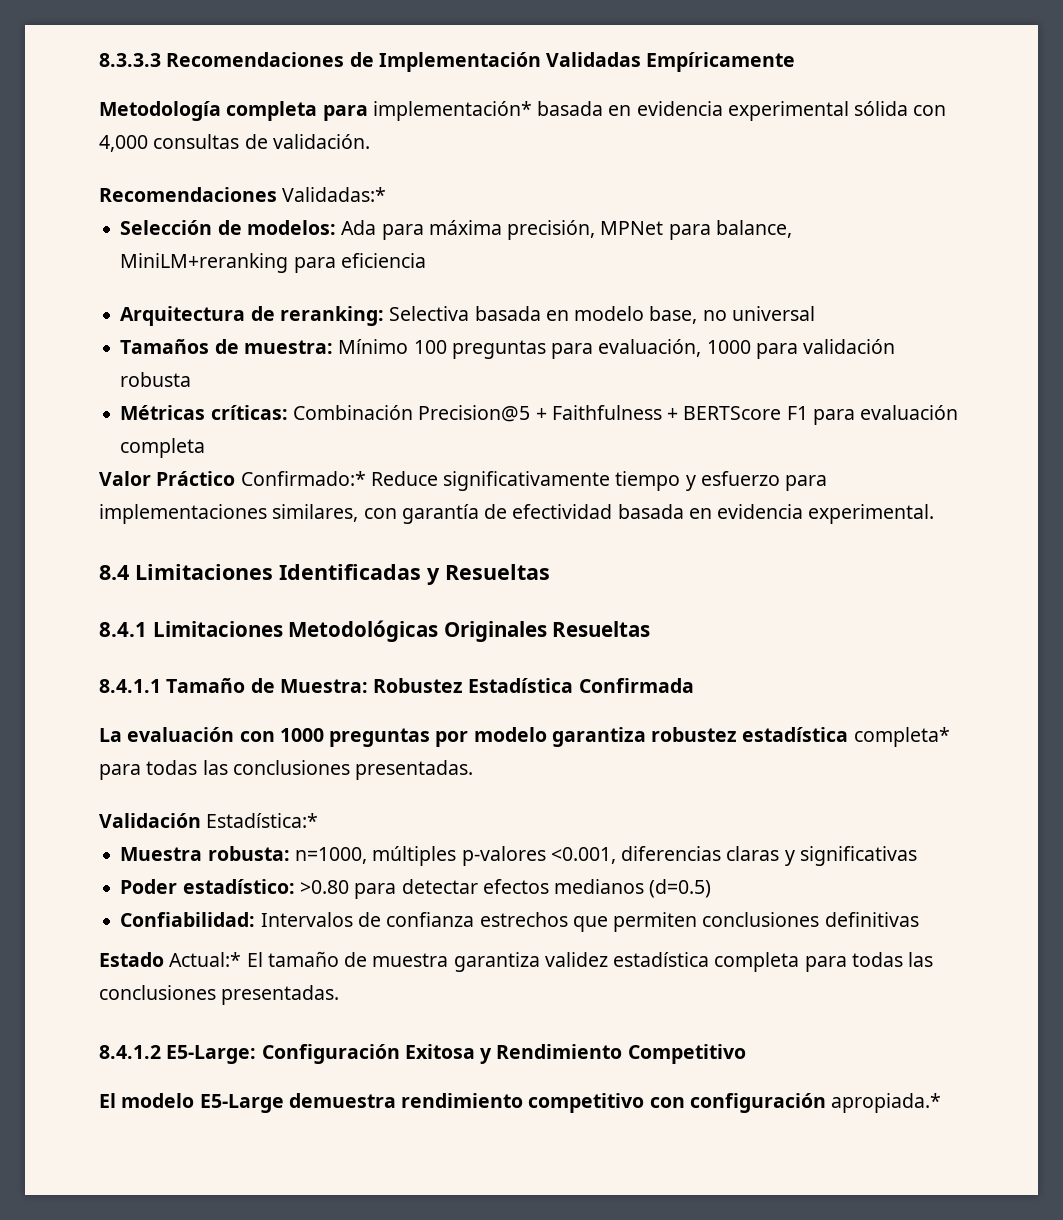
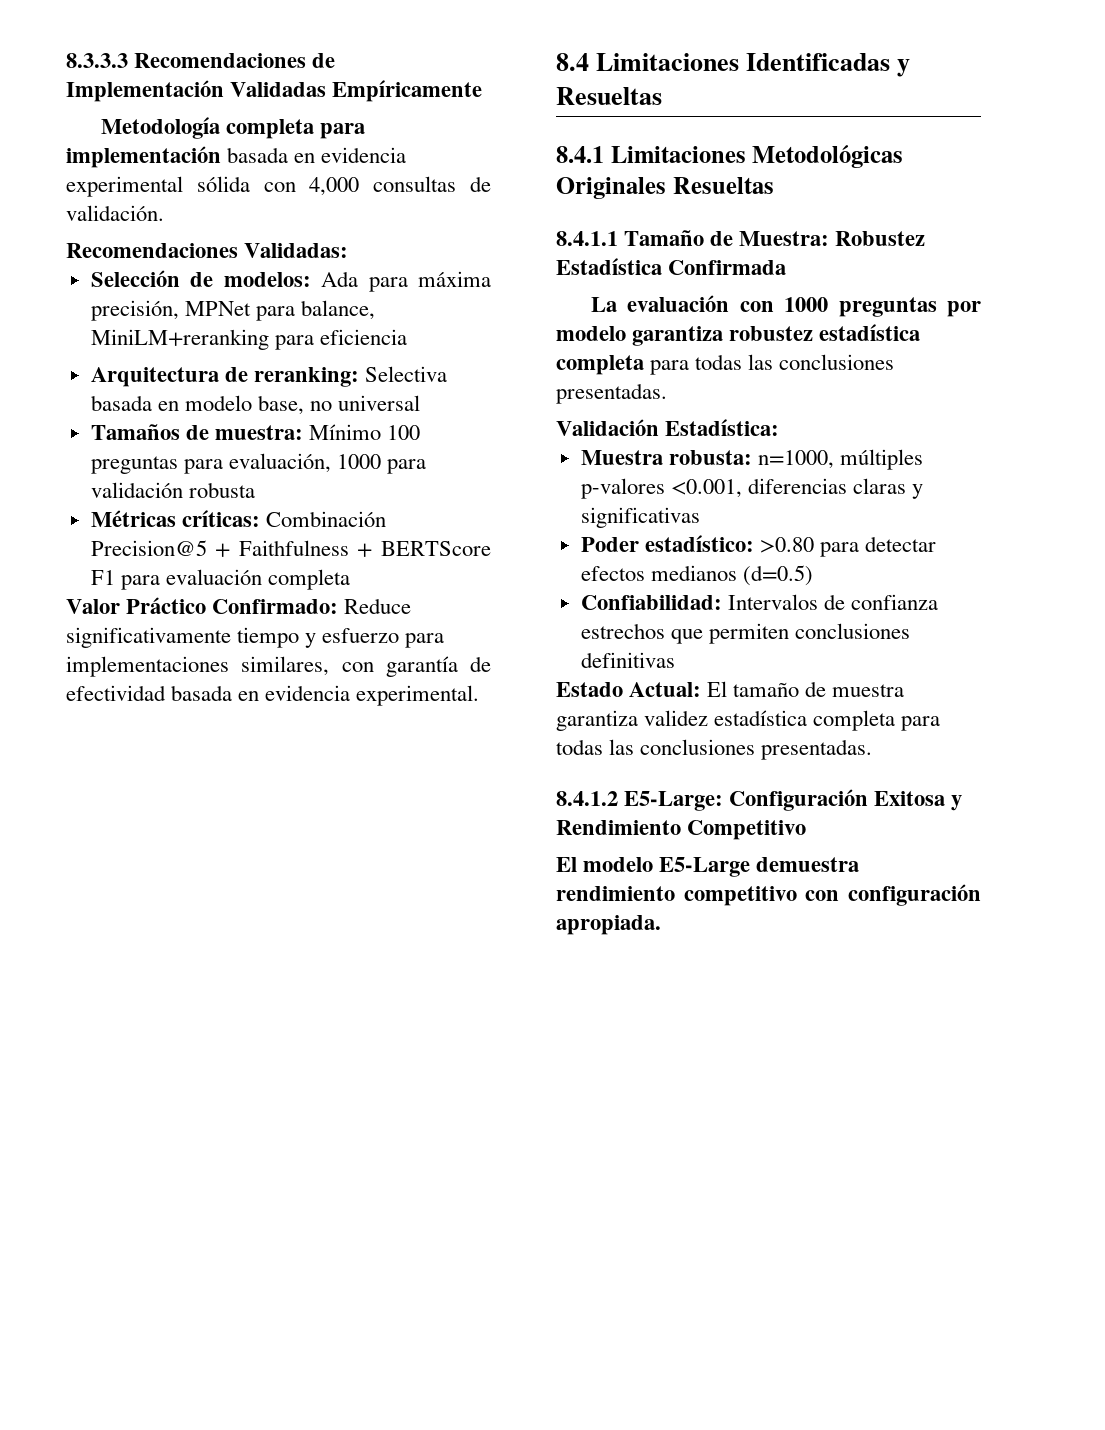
- Metodología completa para implementación* basada en evidencia experimental sólida con 4,000 consultas de validación.
+ Metodología completa para implementación basada en evidencia experimental sólida con 4,000 consultas de validación.
- Recomendaciones Validadas:*
+ Recomendaciones Validadas:
- Valor Práctico Confirmado:* Reduce significativamente tiempo y esfuerzo para implementaciones similares, con garantía de efectividad basada en evidencia experimental.
+ Valor Práctico Confirmado: Reduce significativamente tiempo y esfuerzo para implementaciones similares, con garantía de efectividad basada en evidencia experimental.
- La evaluación con 1000 preguntas por modelo garantiza robustez estadística completa* para todas las conclusiones presentadas.
+ La evaluación con 1000 preguntas por modelo garantiza robustez estadística completa para todas las conclusiones presentadas.
- Validación Estadística:*
+ Validación Estadística:
- Estado Actual:* El tamaño de muestra garantiza validez estadística completa para todas las conclusiones presentadas.
+ Estado Actual: El tamaño de muestra garantiza validez estadística completa para todas las conclusiones presentadas.
- El modelo E5-Large demuestra rendimiento competitivo con configuración apropiada.*
+ El modelo E5-Large demuestra rendimiento competitivo con configuración apropiada.

